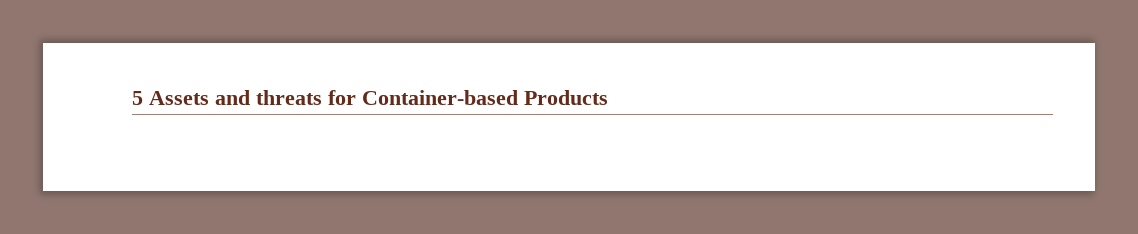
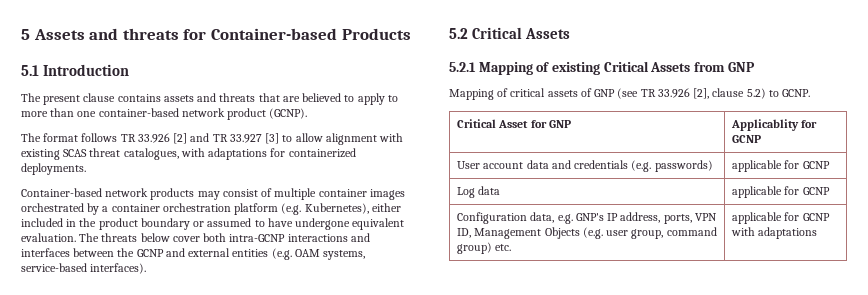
+ 5.1 Introduction
+ The present clause contains assets and threats that are believed to apply to more than one container-based network product (GCNP).
+ The format follows TR 33.926 [2] and TR 33.927 [3] to allow alignment with existing SCAS threat catalogues, with adaptations for containerized deployments.
+ Container-based network products may consist of multiple container images orchestrated by a container orchestration platform (e.g. Kubernetes), either included in the product boundary or assumed to have undergone equivalent evaluation. The threats below cover both intra-GCNP interactions and interfaces between the GCNP and external entities (e.g. OAM systems, service-based interfaces).
+ 5.2 Critical Assets
+ 5.2.1 Mapping of existing Critical Assets from GNP
+ Mapping of critical assets of GNP (see TR 33.926 [2], clause 5.2) to GCNP.
+ Critical Asset for GNP | Applicablity for GCNP
+ User account data and credentials (e.g. passwords) | applicable for GCNP
+ Log data | applicable for GCNP
+ Configuration data, e.g. GNP's IP address, ports, VPN ID, Management Objects (e.g. user group, command group) etc. | applicable for GCNP with adaptations

